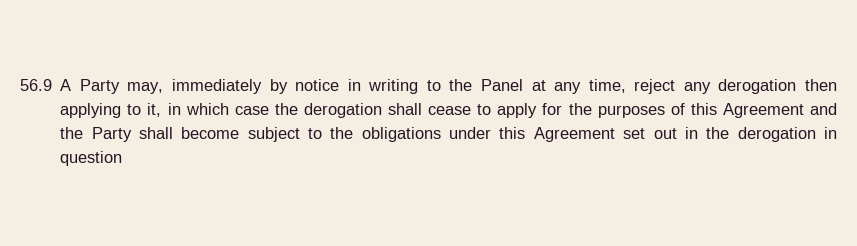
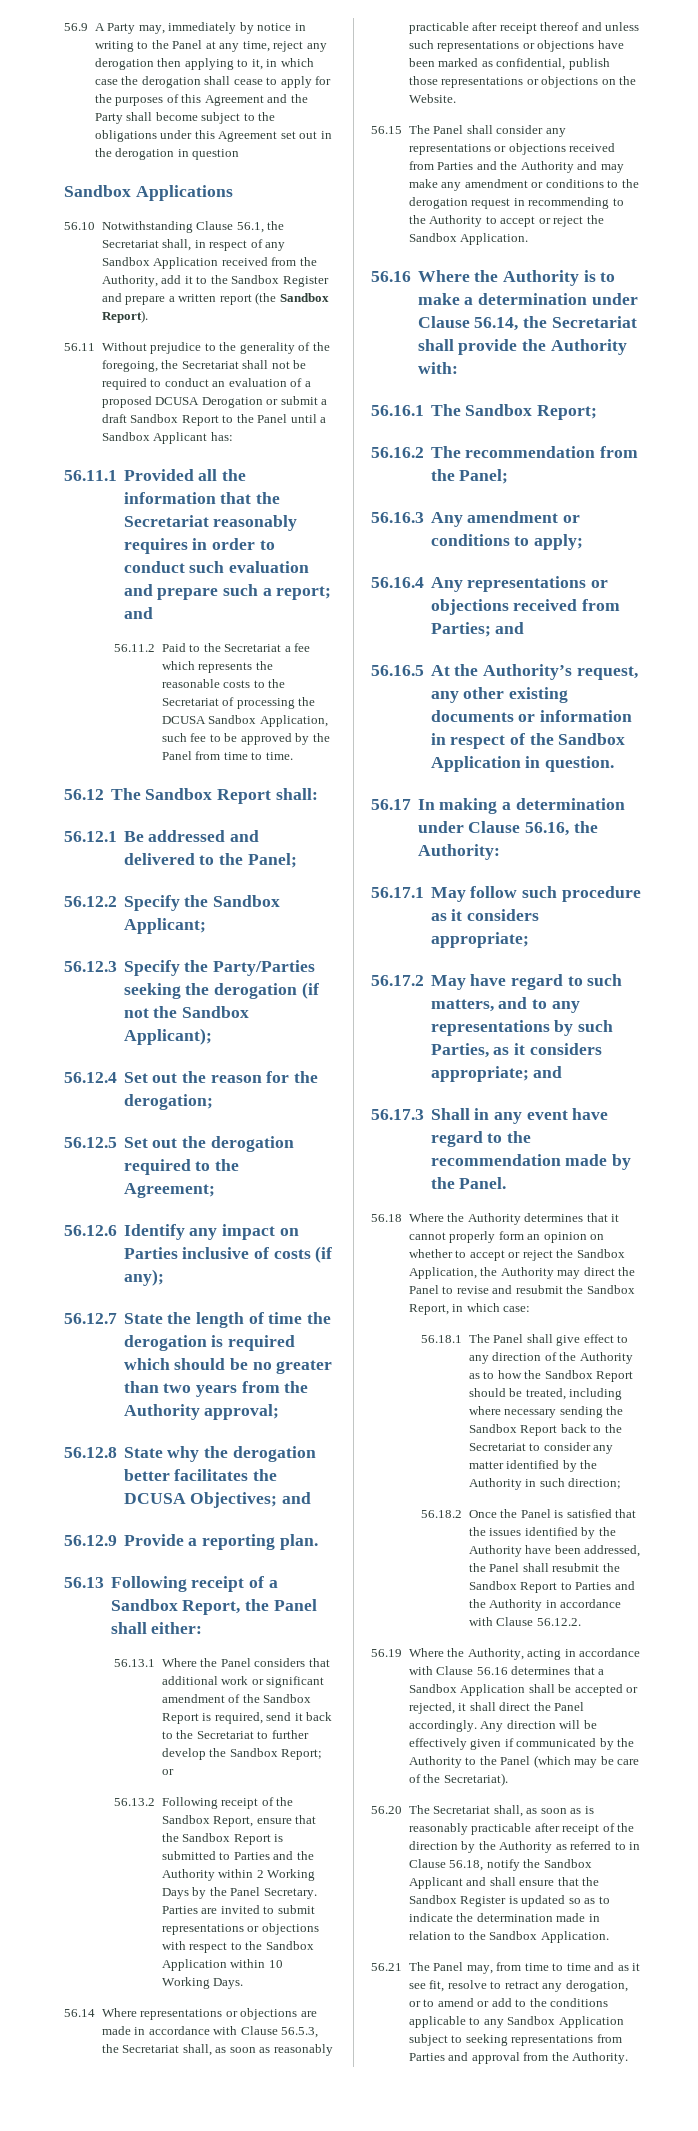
+ Sandbox Applications
+ 56.10 Notwithstanding Clause 56.1, the Secretariat shall, in respect of any Sandbox Application received from the Authority, add it to the Sandbox Register and prepare a written report (the Sandbox Report).
+ 56.11 Without prejudice to the generality of the foregoing, the Secretariat shall not be required to conduct an evaluation of a proposed DCUSA Derogation or submit a draft Sandbox Report to the Panel until a Sandbox Applicant has:
+ 56.11.1 Provided all the information that the Secretariat reasonably requires in order to conduct such evaluation and prepare such a report; and
+ 56.11.2 Paid to the Secretariat a fee which represents the reasonable costs to the Secretariat of processing the DCUSA Sandbox Application, such fee to be approved by the Panel from time to time.
+ 56.12 The Sandbox Report shall:
+ 56.12.1 Be addressed and delivered to the Panel;
+ 56.12.2 Specify the Sandbox Applicant;
+ 56.12.3 Specify the Party/Parties seeking the derogation (if not the Sandbox Applicant);
+ 56.12.4 Set out the reason for the derogation;
+ 56.12.5 Set out the derogation required to the Agreement;
+ 56.12.6 Identify any impact on Parties inclusive of costs (if any);
+ 56.12.7 State the length of time the derogation is required which should be no greater than two years from the Authority approval;
+ 56.12.8 State why the derogation better facilitates the DCUSA Objectives; and
+ 56.12.9 Provide a reporting plan.
+ 56.13 Following receipt of a Sandbox Report, the Panel shall either:
+ 56.13.1 Where the Panel considers that additional work or significant amendment of the Sandbox Report is required, send it back to the Secretariat to further develop the Sandbox Report; or
+ 56.13.2 Following receipt of the Sandbox Report, ensure that the Sandbox Report is submitted to Parties and the Authority within 2 Working Days by the Panel Secretary. Parties are invited to submit representations or objections with respect to the Sandbox Application within 10 Working Days.
+ 56.14 Where representations or objections are made in accordance with Clause 56.5.3, the Secretariat shall, as soon as reasonably practicable after receipt thereof and unless such representations or objections have been marked as confidential, publish those representations or objections on the Website.
+ 56.15 The Panel shall consider any representations or objections received from Parties and the Authority and may make any amendment or conditions to the derogation request in recommending to the Authority to accept or reject the Sandbox Application.
+ 56.16 Where the Authority is to make a determination under Clause 56.14, the Secretariat shall provide the Authority with:
+ 56.16.1 The Sandbox Report;
+ 56.16.2 The recommendation from the Panel;
+ 56.16.3 Any amendment or conditions to apply;
+ 56.16.4 Any representations or objections received from Parties; and
+ 56.16.5 At the Authority’s request, any other existing documents or information in respect of the Sandbox Application in question.
+ 56.17 In making a determination under Clause 56.16, the Authority:
+ 56.17.1 May follow such procedure as it considers appropriate;
+ 56.17.2 May have regard to such matters, and to any representations by such Parties, as it considers appropriate; and
+ 56.17.3 Shall in any event have regard to the recommendation made by the Panel.
+ 56.18 Where the Authority determines that it cannot properly form an opinion on whether to accept or reject the Sandbox Application, the Authority may direct the Panel to revise and resubmit the Sandbox Report, in which case:
+ 56.18.1 The Panel shall give effect to any direction of the Authority as to how the Sandbox Report should be treated, including where necessary sending the Sandbox Report back to the Secretariat to consider any matter identified by the Authority in such direction;
+ 56.18.2 Once the Panel is satisfied that the issues identified by the Authority have been addressed, the Panel shall resubmit the Sandbox Report to Parties and the Authority in accordance with Clause 56.12.2.
+ 56.19 Where the Authority, acting in accordance with Clause 56.16 determines that a Sandbox Application shall be accepted or rejected, it shall direct the Panel accordingly. Any direction will be effectively given if communicated by the Authority to the Panel (which may be care of the Secretariat).
+ 56.20 The Secretariat shall, as soon as is reasonably practicable after receipt of the direction by the Authority as referred to in Clause 56.18, notify the Sandbox Applicant and shall ensure that the Sandbox Register is updated so as to indicate the determination made in relation to the Sandbox Application.
+ 56.21 The Panel may, from time to time and as it see fit, resolve to retract any derogation, or to amend or add to the conditions applicable to any Sandbox Application subject to seeking representations from Parties and approval from the Authority.

